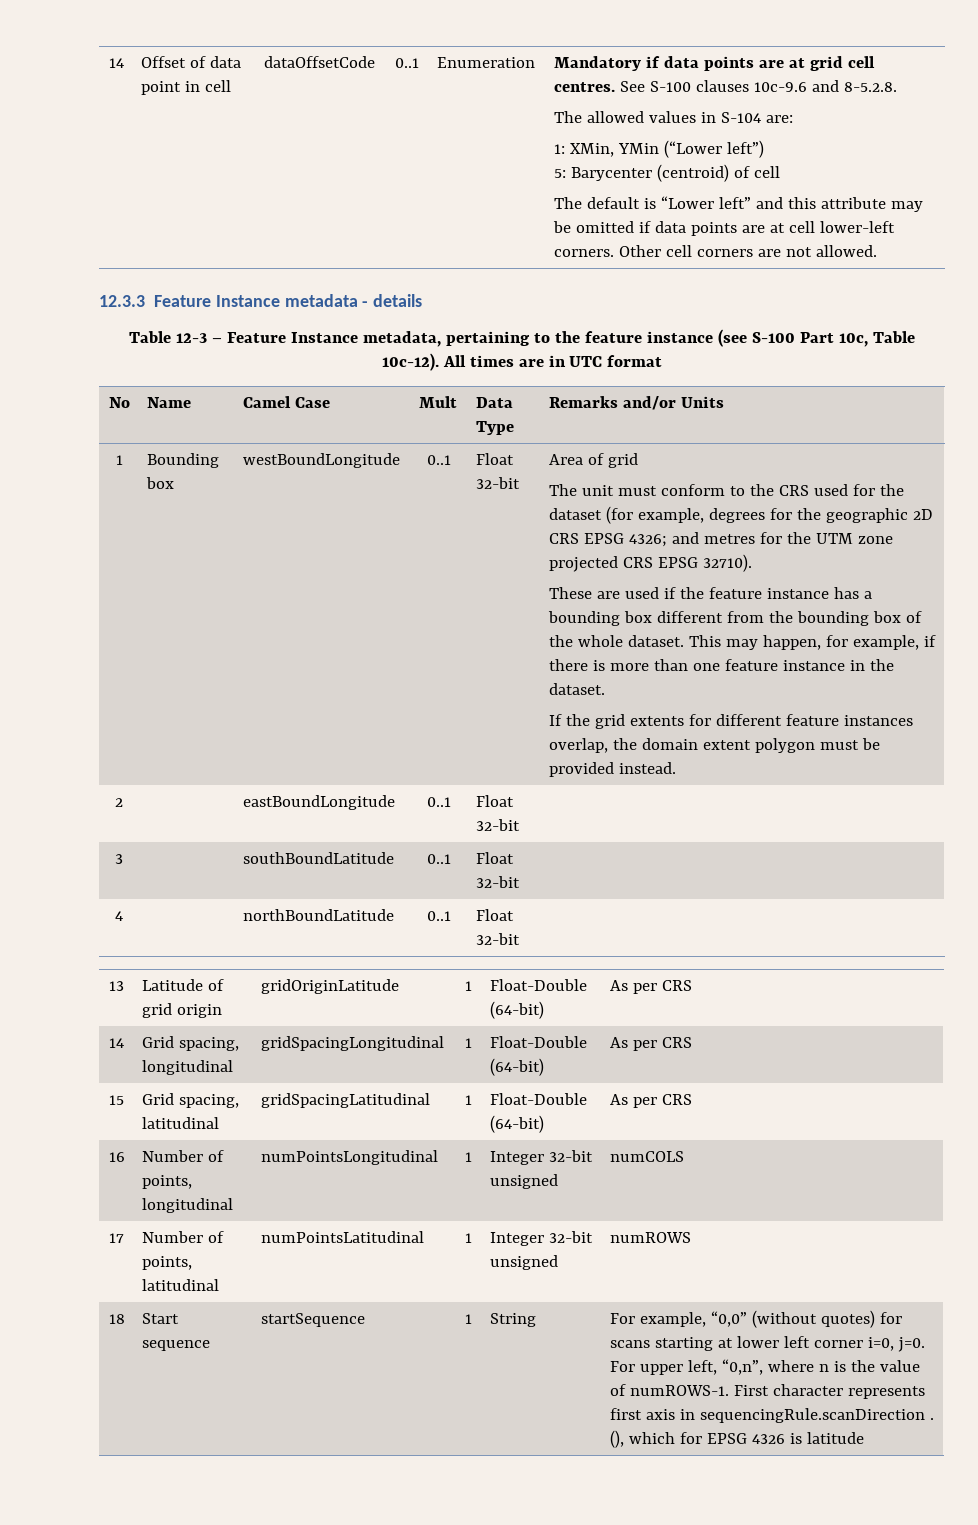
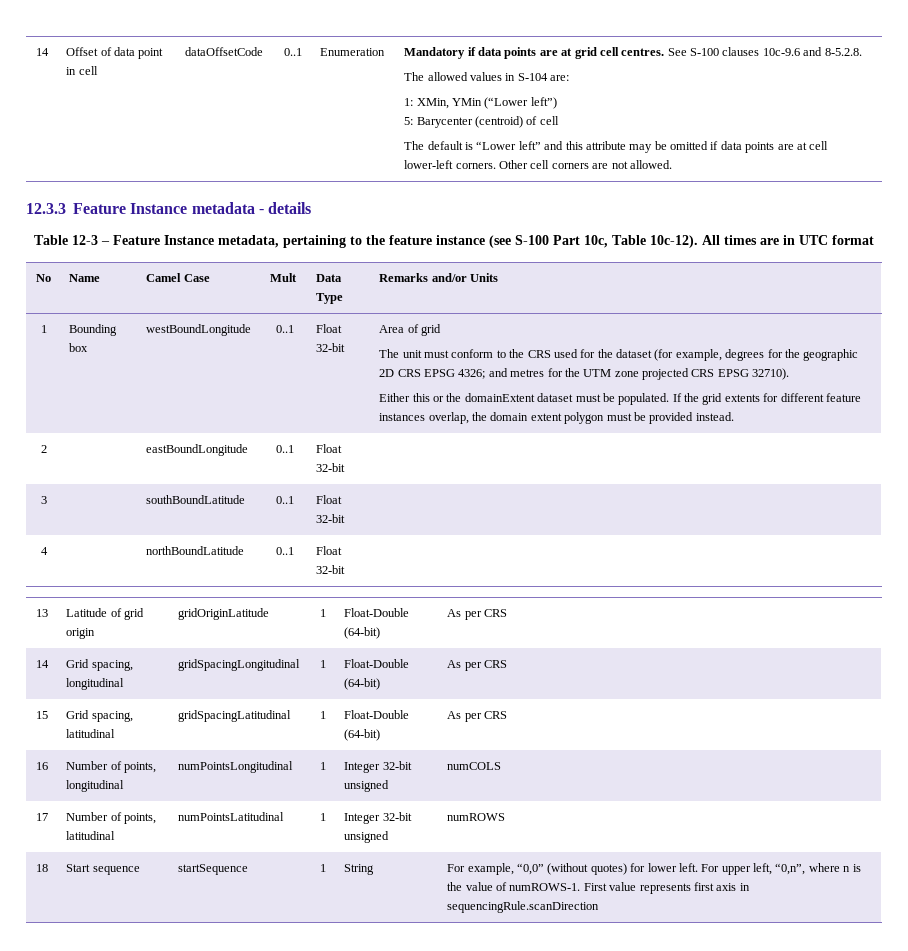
- These are used if the feature instance has a bounding box different from the bounding box of the whole dataset. This may happen, for example, if there is more than one feature instance in the dataset.
- If the grid extents for different feature instances overlap, the domain extent polygon must be provided instead.
+ Either this or the domainExtent dataset must be populated. If the grid extents for different feature instances overlap, the domain extent polygon must be provided instead.
- For example, “0,0” (without quotes) for scans starting at lower left corner i=0, j=0.
+ For example, “0,0” (without quotes) for lower left.
- First character represents first axis in sequencingRule.scanDirection . (), which for EPSG 4326 is latitude
+ First value represents first axis in sequencingRule.scanDirection

